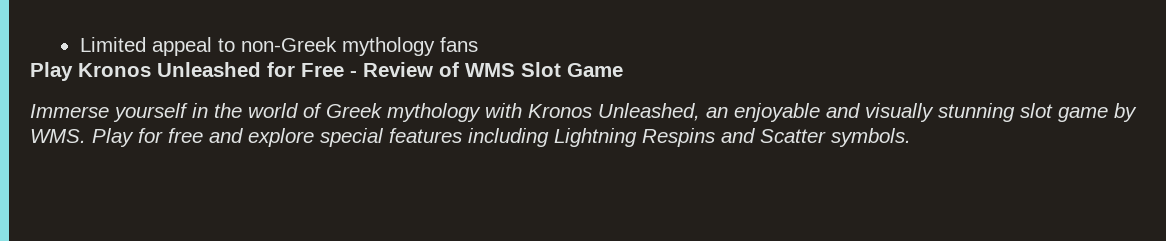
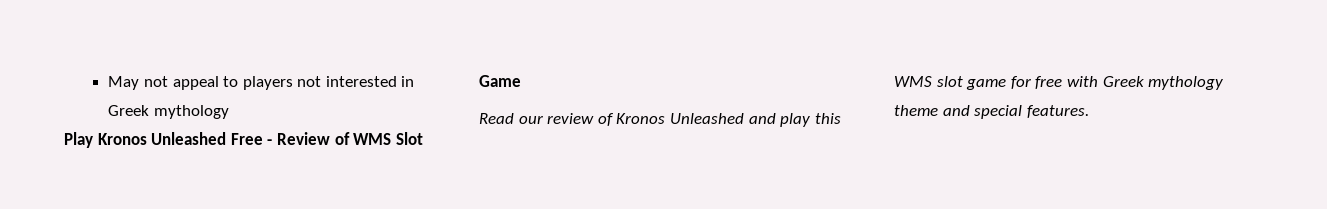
- Limited appeal to non-Greek mythology fans
+ May not appeal to players not interested in Greek mythology
- Play Kronos Unleashed for Free - Review of WMS Slot Game
+ Play Kronos Unleashed Free - Review of WMS Slot Game
- Immerse yourself in the world of Greek mythology with Kronos Unleashed, an enjoyable and visually stunning slot game by WMS. Play for free and explore special features including Lightning Respins and Scatter symbols.
+ Read our review of Kronos Unleashed and play this WMS slot game for free with Greek mythology theme and special features.

